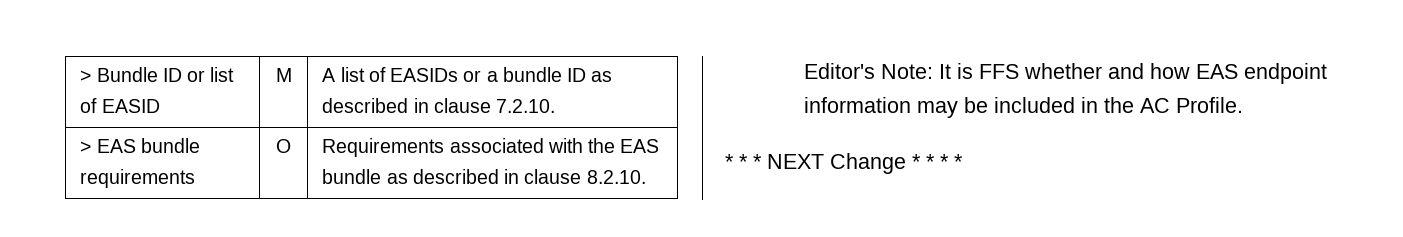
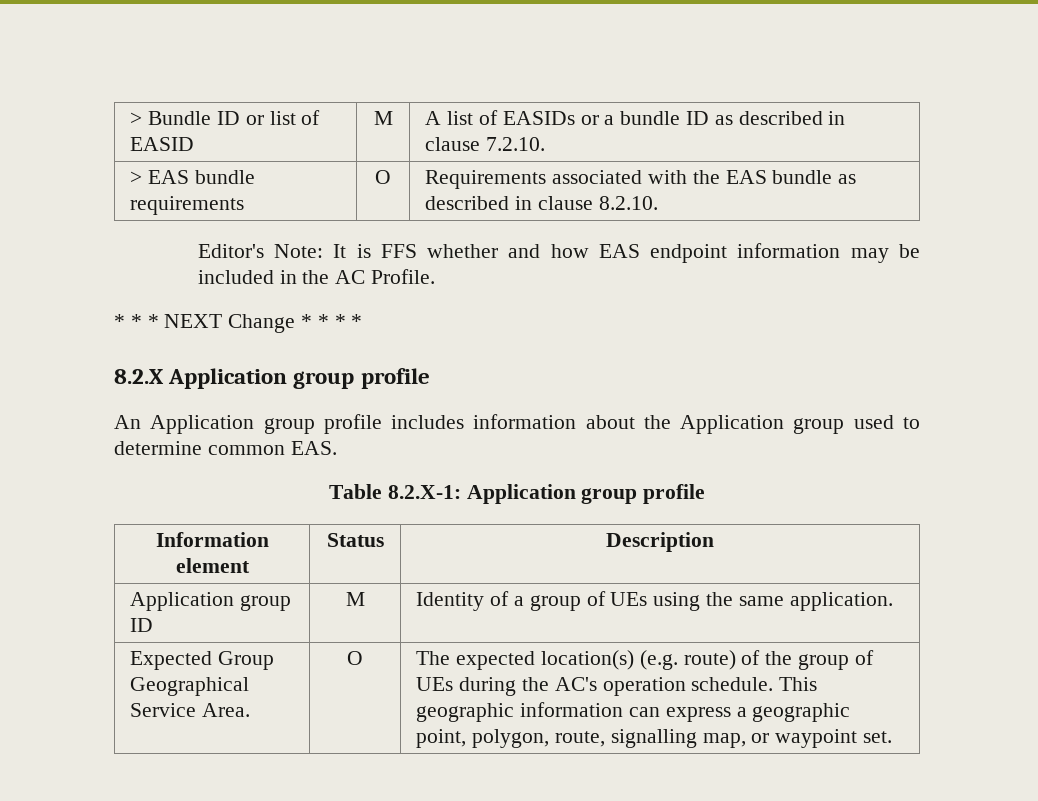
+ 8.2.X Application group profile
+ An Application group profile includes information about the Application group used to determine common EAS.
+ Table 8.2.X-1: Application group profile
+ Information element | Status | Description
+ Application group ID | M | Identity of a group of UEs using the same application.
+ Expected Group Geographical Service Area. | O | The expected location(s) (e.g. route) of the group of UEs during the AC's operation schedule. This geographic information can express a geographic point, polygon, route, signalling map, or waypoint set.

